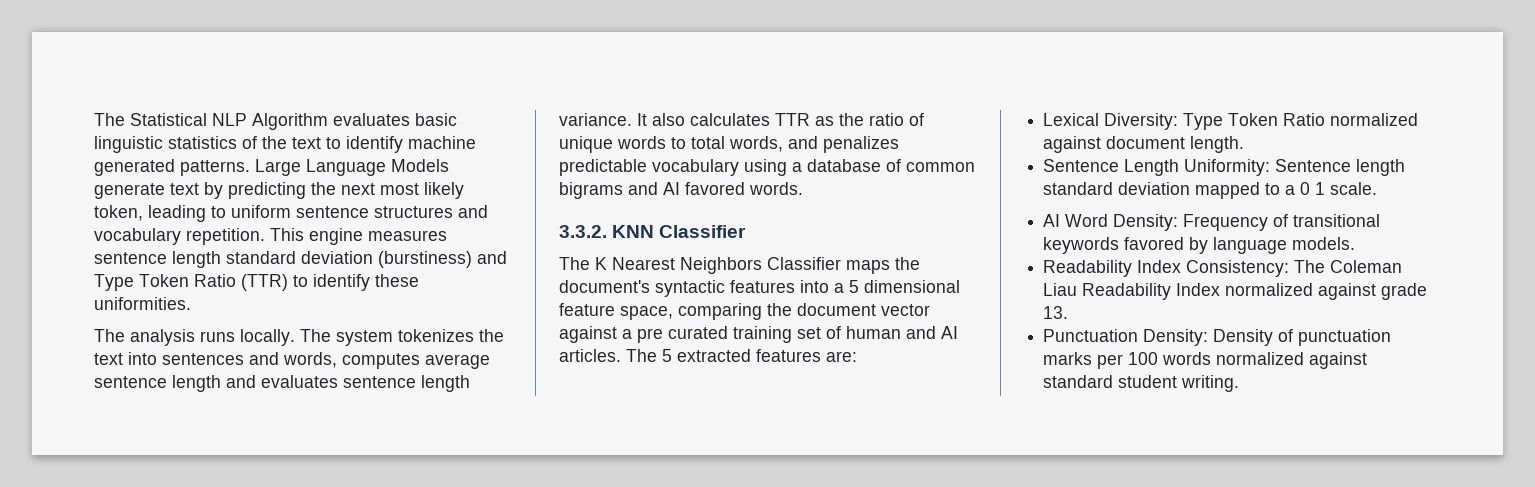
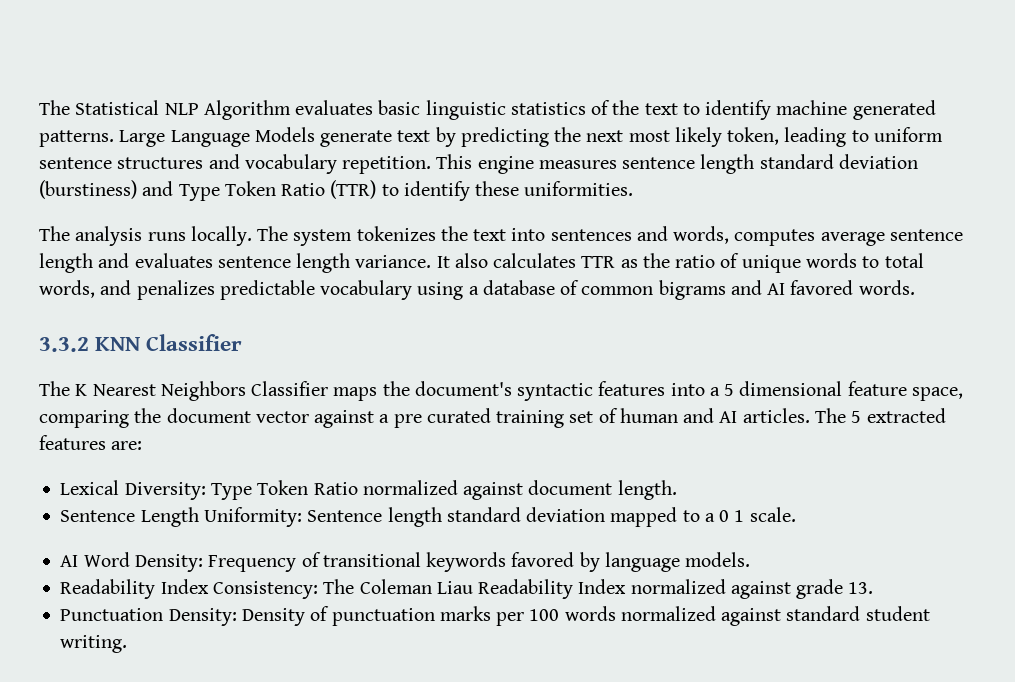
- 3.3.2. KNN Classifier
+ 3.3.2 KNN Classifier

